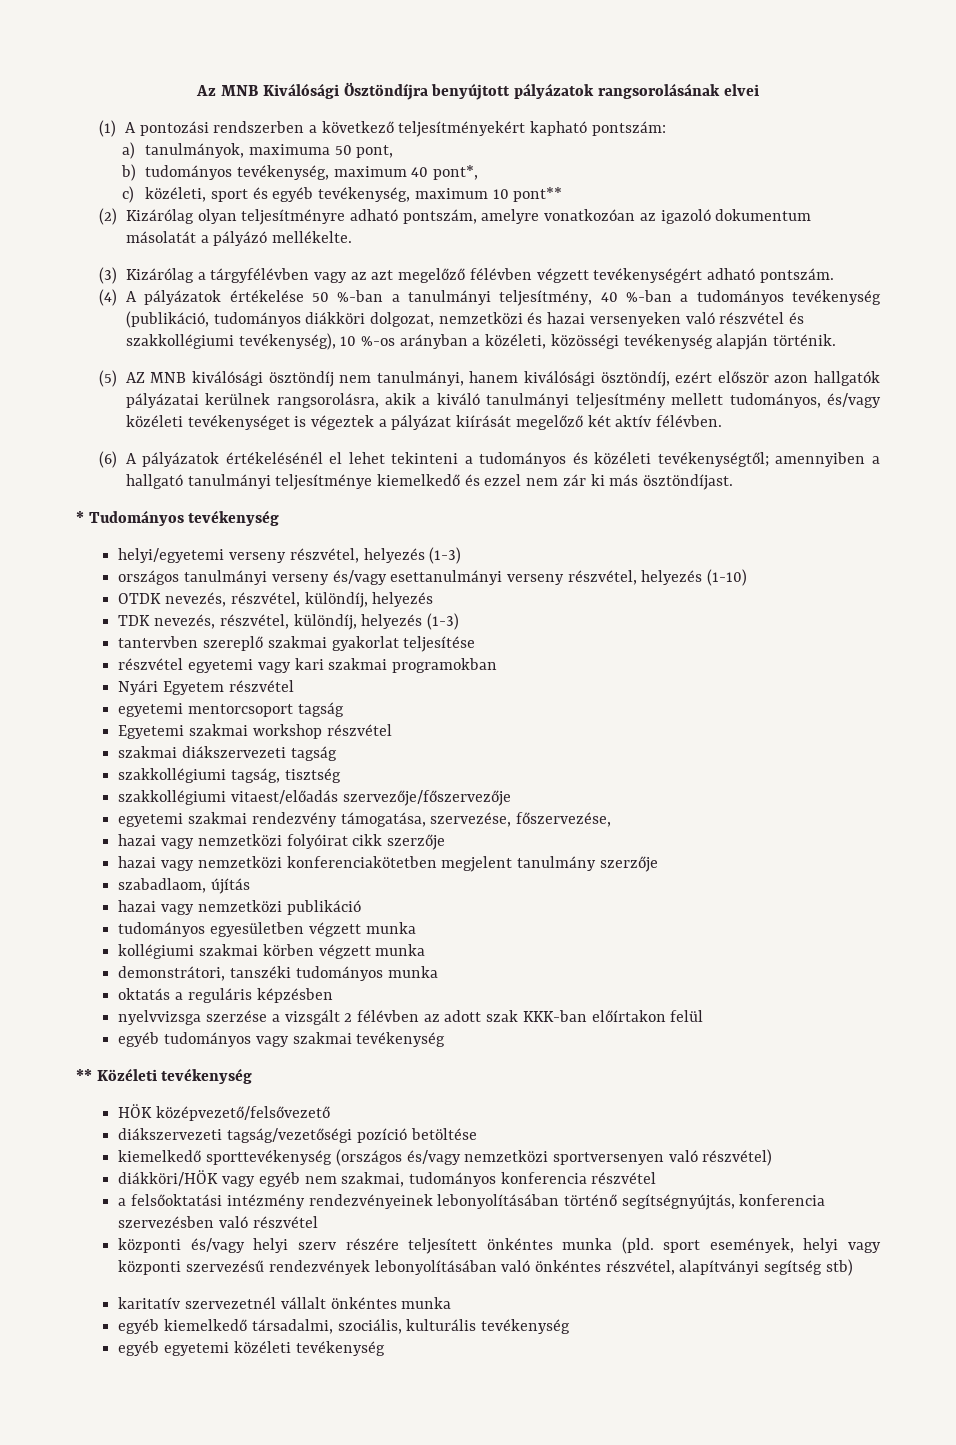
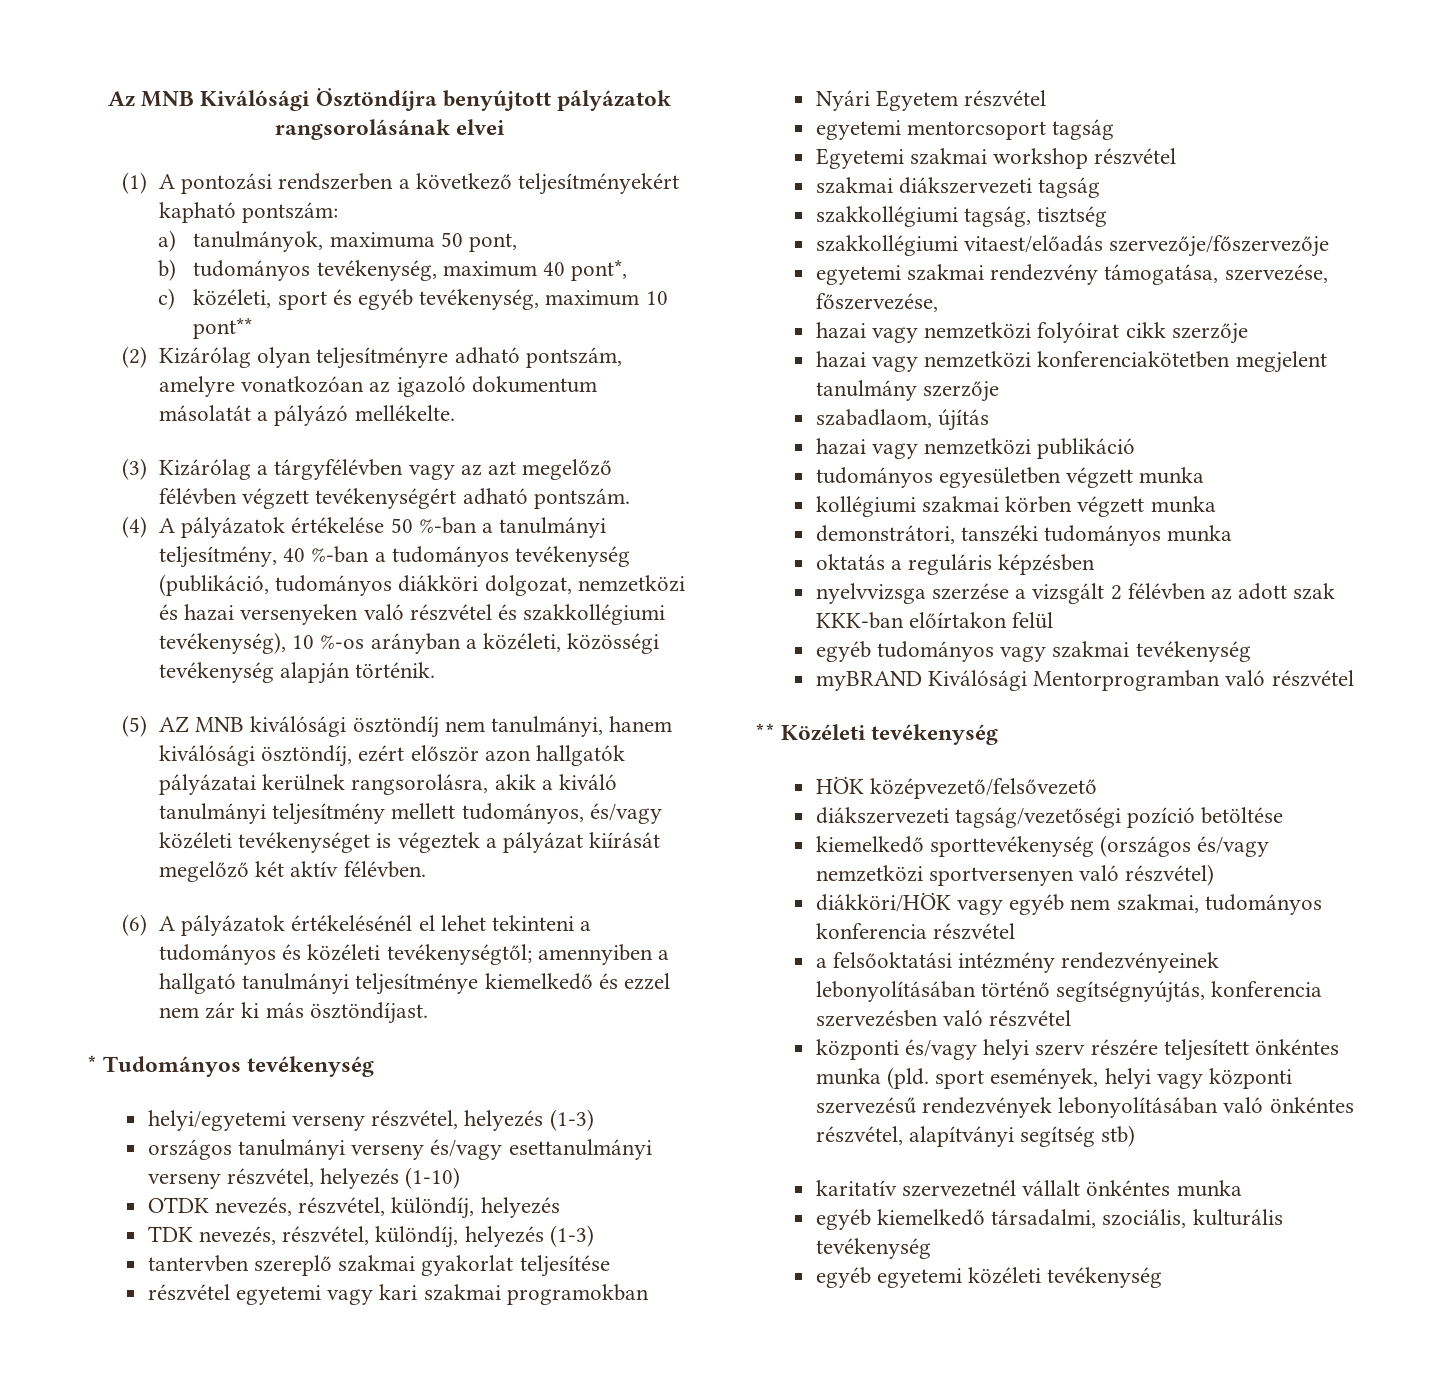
+ myBRAND Kiválósági Mentorprogramban való részvétel

